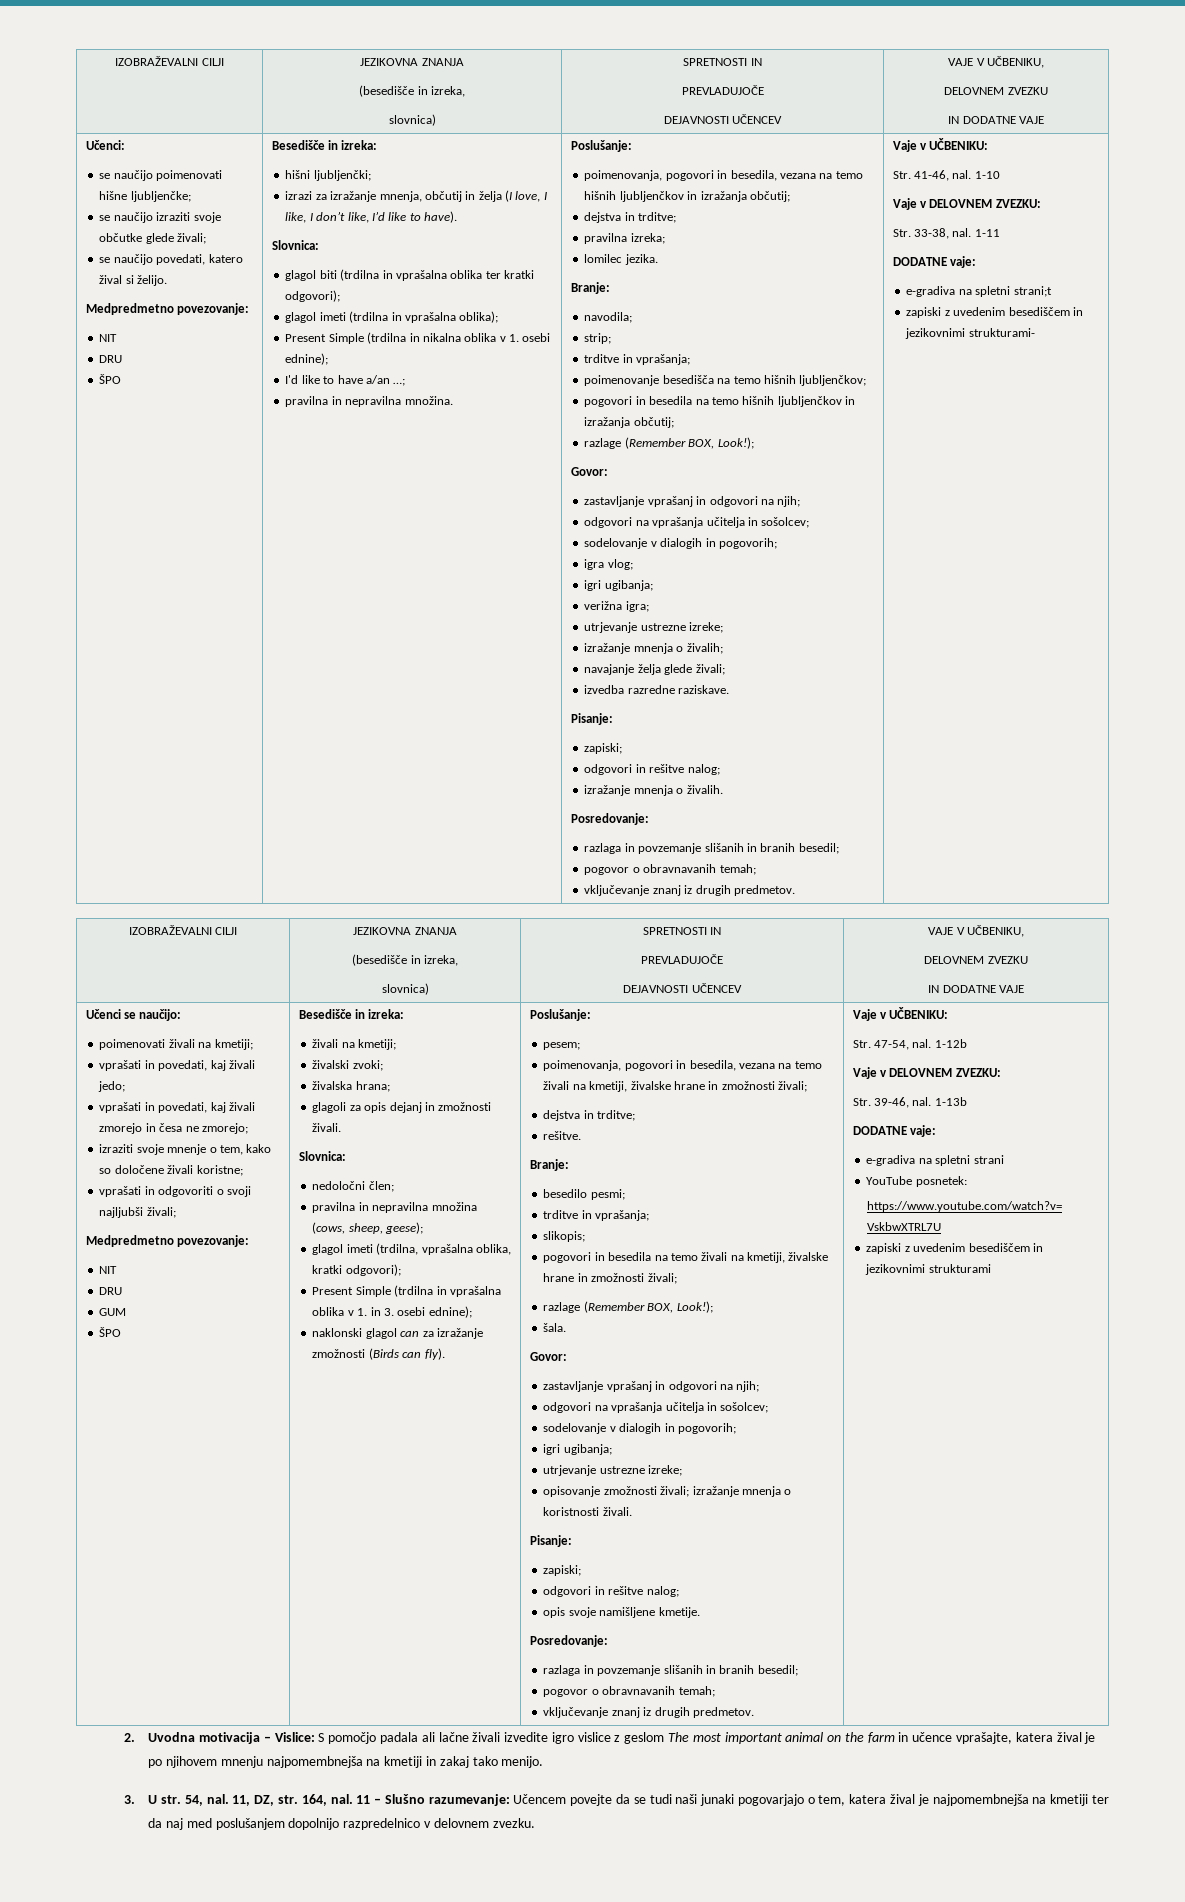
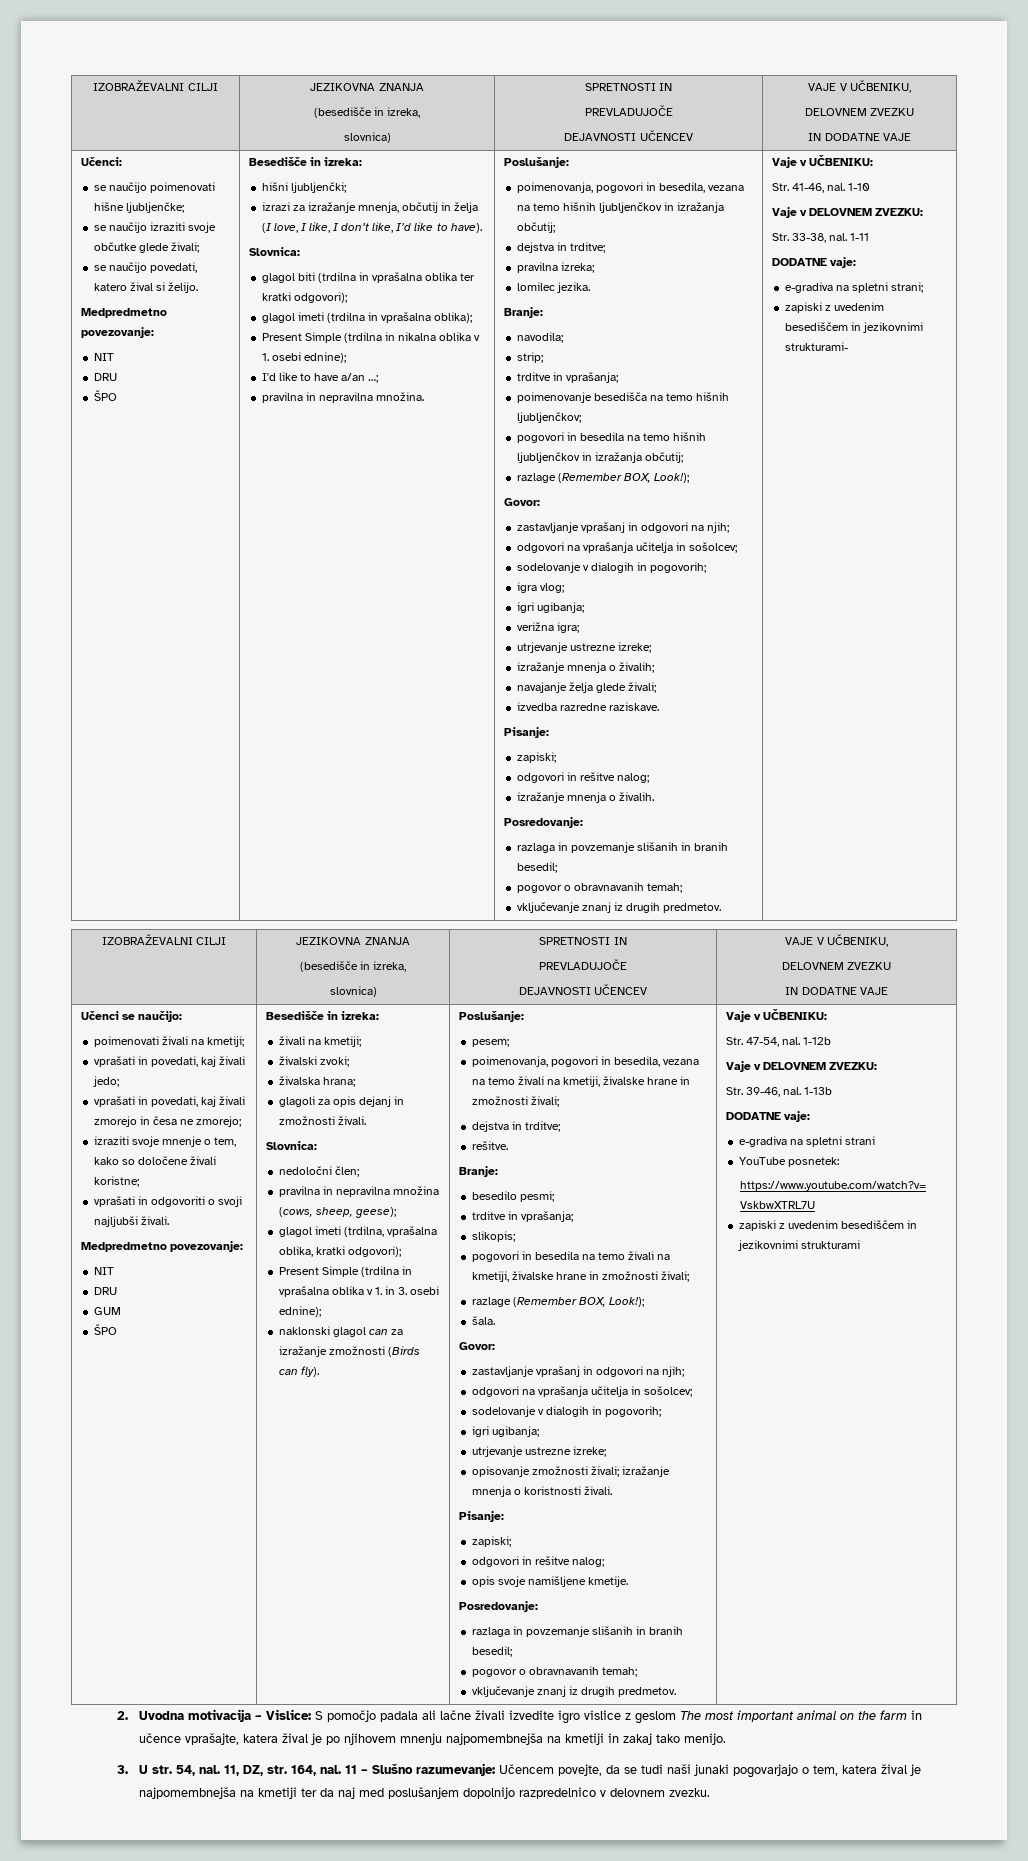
- e-gradiva na spletni strani;t
+ e-gradiva na spletni strani;
- vprašati in odgovoriti o svoji najljubši živali;
+ vprašati in odgovoriti o svoji najljubši živali.
- 11 – Slušno razumevanje: Učencem povejte da se tudi naši junaki pogovarjajo o tem, katera žival je najpomembnejša na kmetiji ter da naj med poslušanjem dopolnijo razpredelnico v delovnem zvezku.
+ 11 – Slušno razumevanje: Učencem povejte, da se tudi naši junaki pogovarjajo o tem, katera žival je najpomembnejša na kmetiji ter da naj med poslušanjem dopolnijo razpredelnico v delovnem zvezku.

